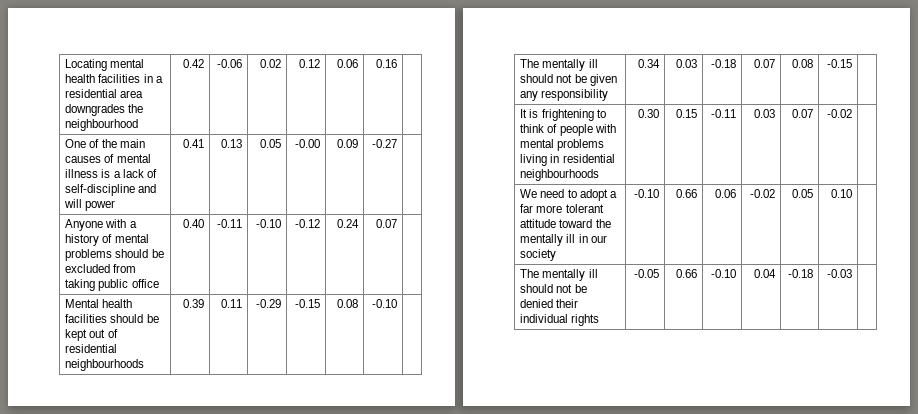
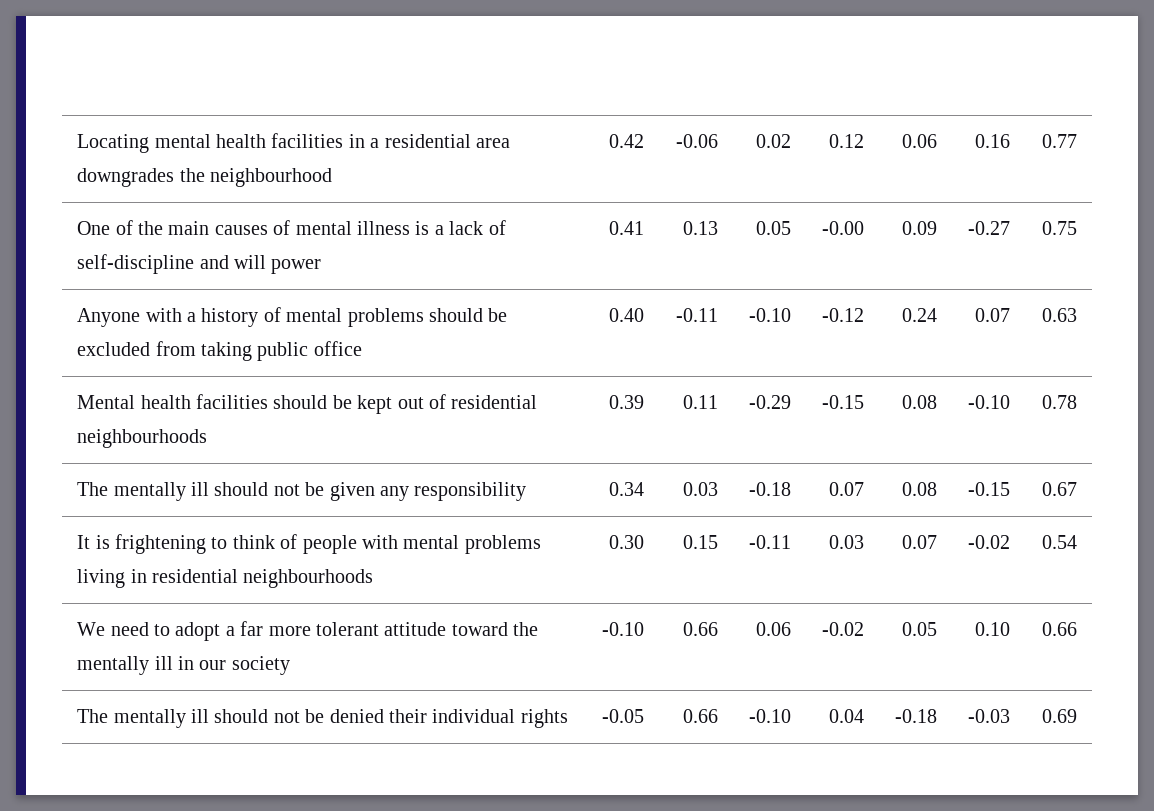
- Locating mental health facilities in a residential area downgrades the neighbourhood | 0.42 | -0.06 | 0.02 | 0.12 | 0.06 | 0.16 |
+ Locating mental health facilities in a residential area downgrades the neighbourhood | 0.42 | -0.06 | 0.02 | 0.12 | 0.06 | 0.16 | 0.77
- One of the main causes of mental illness is a lack of self-discipline and will power | 0.41 | 0.13 | 0.05 | -0.00 | 0.09 | -0.27 |
+ One of the main causes of mental illness is a lack of self-discipline and will power | 0.41 | 0.13 | 0.05 | -0.00 | 0.09 | -0.27 | 0.75
- Anyone with a history of mental problems should be excluded from taking public office | 0.40 | -0.11 | -0.10 | -0.12 | 0.24 | 0.07 |
+ Anyone with a history of mental problems should be excluded from taking public office | 0.40 | -0.11 | -0.10 | -0.12 | 0.24 | 0.07 | 0.63
- Mental health facilities should be kept out of residential neighbourhoods | 0.39 | 0.11 | -0.29 | -0.15 | 0.08 | -0.10 |
+ Mental health facilities should be kept out of residential neighbourhoods | 0.39 | 0.11 | -0.29 | -0.15 | 0.08 | -0.10 | 0.78
- The mentally ill should not be given any responsibility | 0.34 | 0.03 | -0.18 | 0.07 | 0.08 | -0.15 |
+ The mentally ill should not be given any responsibility | 0.34 | 0.03 | -0.18 | 0.07 | 0.08 | -0.15 | 0.67
- It is frightening to think of people with mental problems living in residential neighbourhoods | 0.30 | 0.15 | -0.11 | 0.03 | 0.07 | -0.02 |
+ It is frightening to think of people with mental problems living in residential neighbourhoods | 0.30 | 0.15 | -0.11 | 0.03 | 0.07 | -0.02 | 0.54
- We need to adopt a far more tolerant attitude toward the mentally ill in our society | -0.10 | 0.66 | 0.06 | -0.02 | 0.05 | 0.10 |
+ We need to adopt a far more tolerant attitude toward the mentally ill in our society | -0.10 | 0.66 | 0.06 | -0.02 | 0.05 | 0.10 | 0.66
- The mentally ill should not be denied their individual rights | -0.05 | 0.66 | -0.10 | 0.04 | -0.18 | -0.03 |
+ The mentally ill should not be denied their individual rights | -0.05 | 0.66 | -0.10 | 0.04 | -0.18 | -0.03 | 0.69

